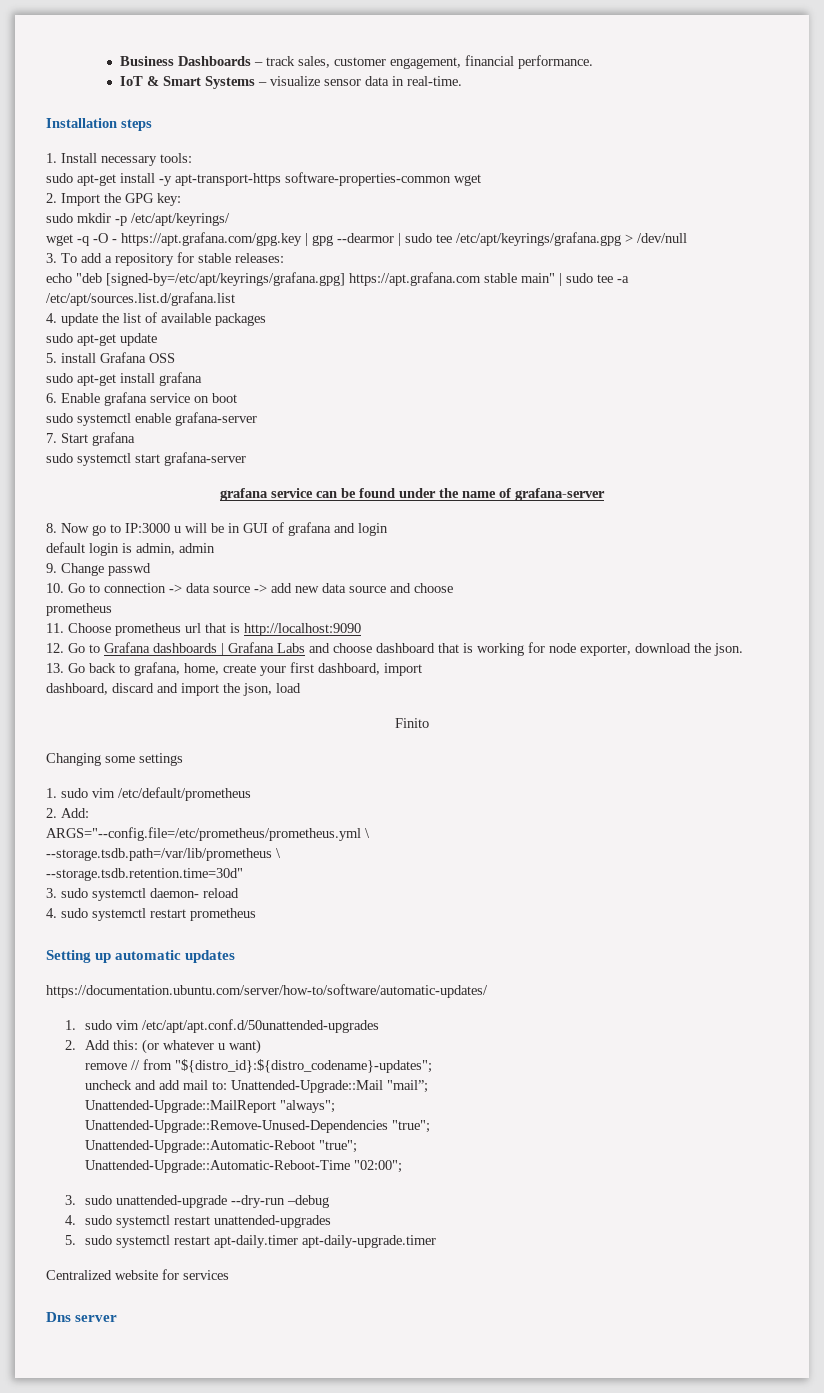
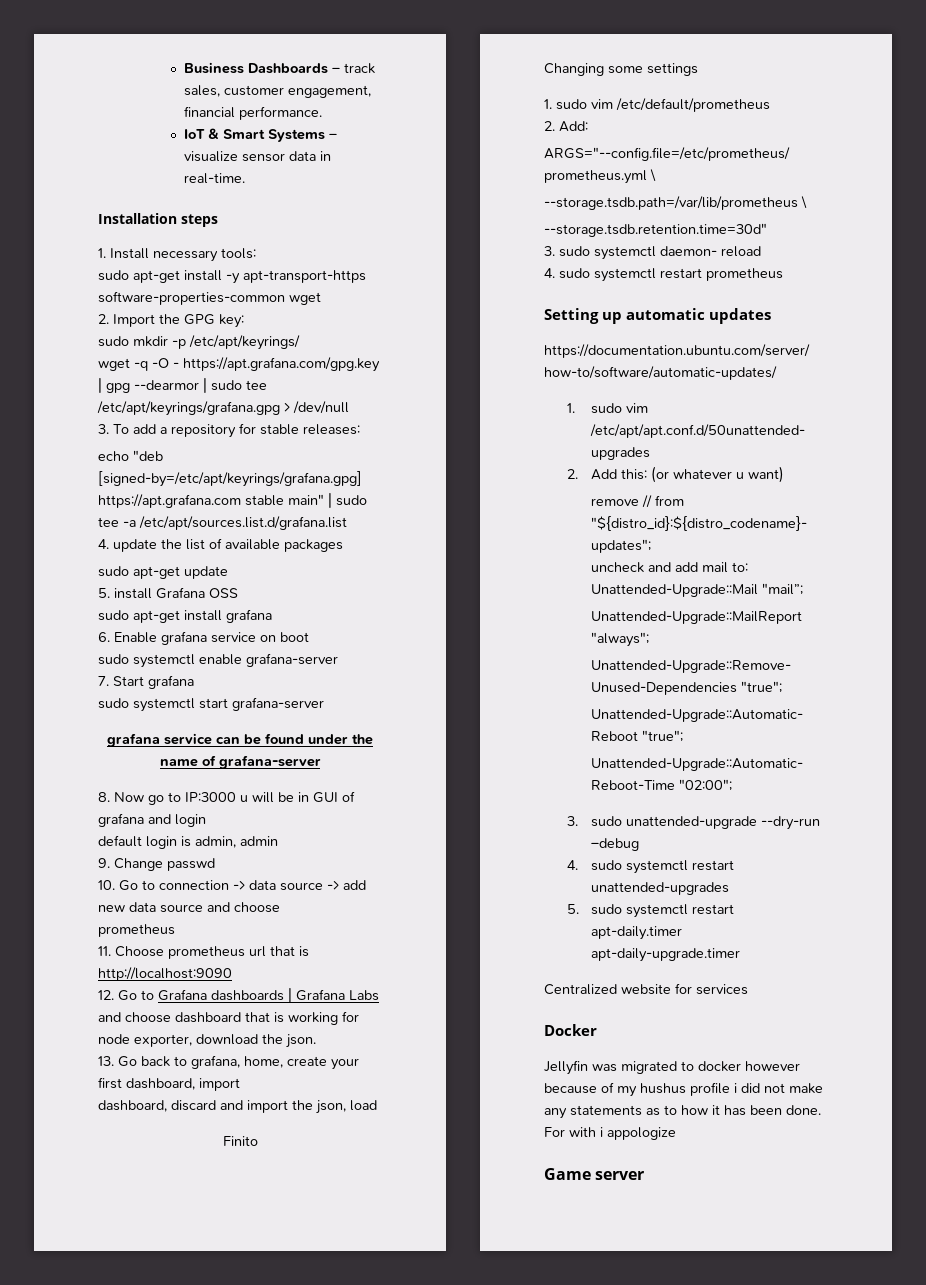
- Dns server
+ Docker
+ Jellyfin was migrated to docker however because of my hushus profile i did not make any statements as to how it has been done. For with i appologize
+ Game server

